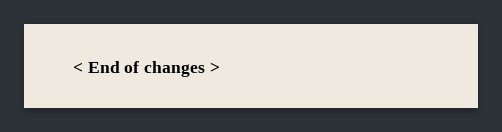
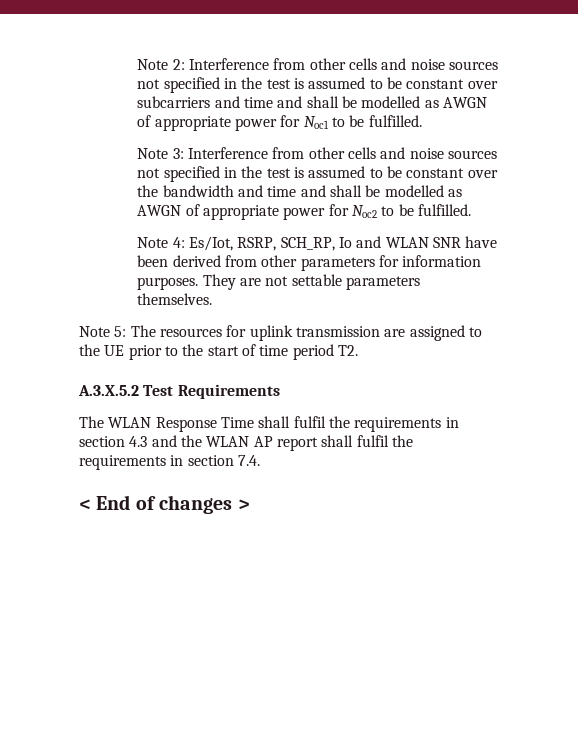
+ Note 2: Interference from other cells and noise sources not specified in the test is assumed to be constant over subcarriers and time and shall be modelled as AWGN of appropriate power for Noc1 to be fulfilled.
+ Note 3: Interference from other cells and noise sources not specified in the test is assumed to be constant over the bandwidth and time and shall be modelled as AWGN of appropriate power for Noc2 to be fulfilled.
+ Note 4: Es/Iot, RSRP, SCH_RP, Io and WLAN SNR have been derived from other parameters for information purposes. They are not settable parameters themselves.
+ Note 5: The resources for uplink transmission are assigned to the UE prior to the start of time period T2.
+ A.3.X.5.2 Test Requirements
+ The WLAN Response Time shall fulfil the requirements in section 4.3 and the WLAN AP report shall fulfil the requirements in section 7.4.

